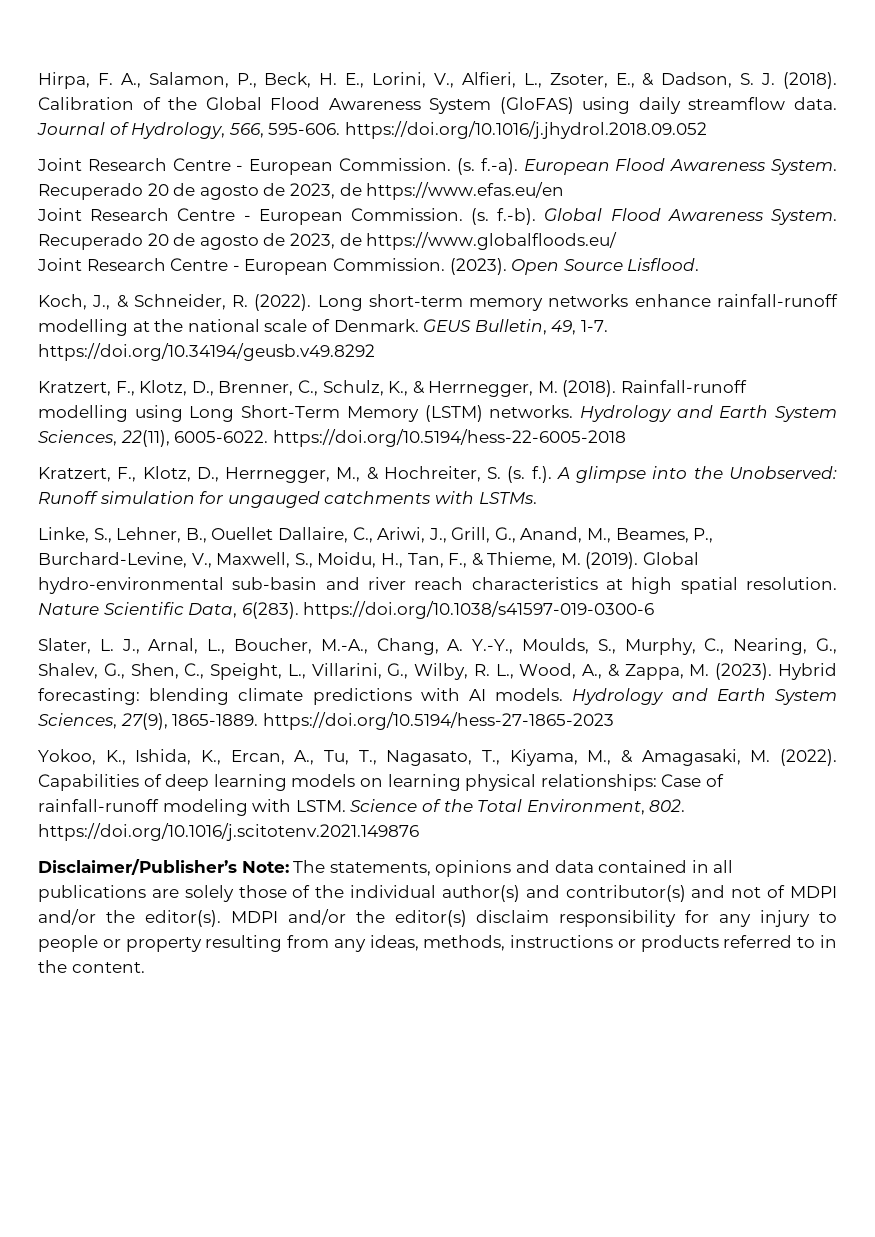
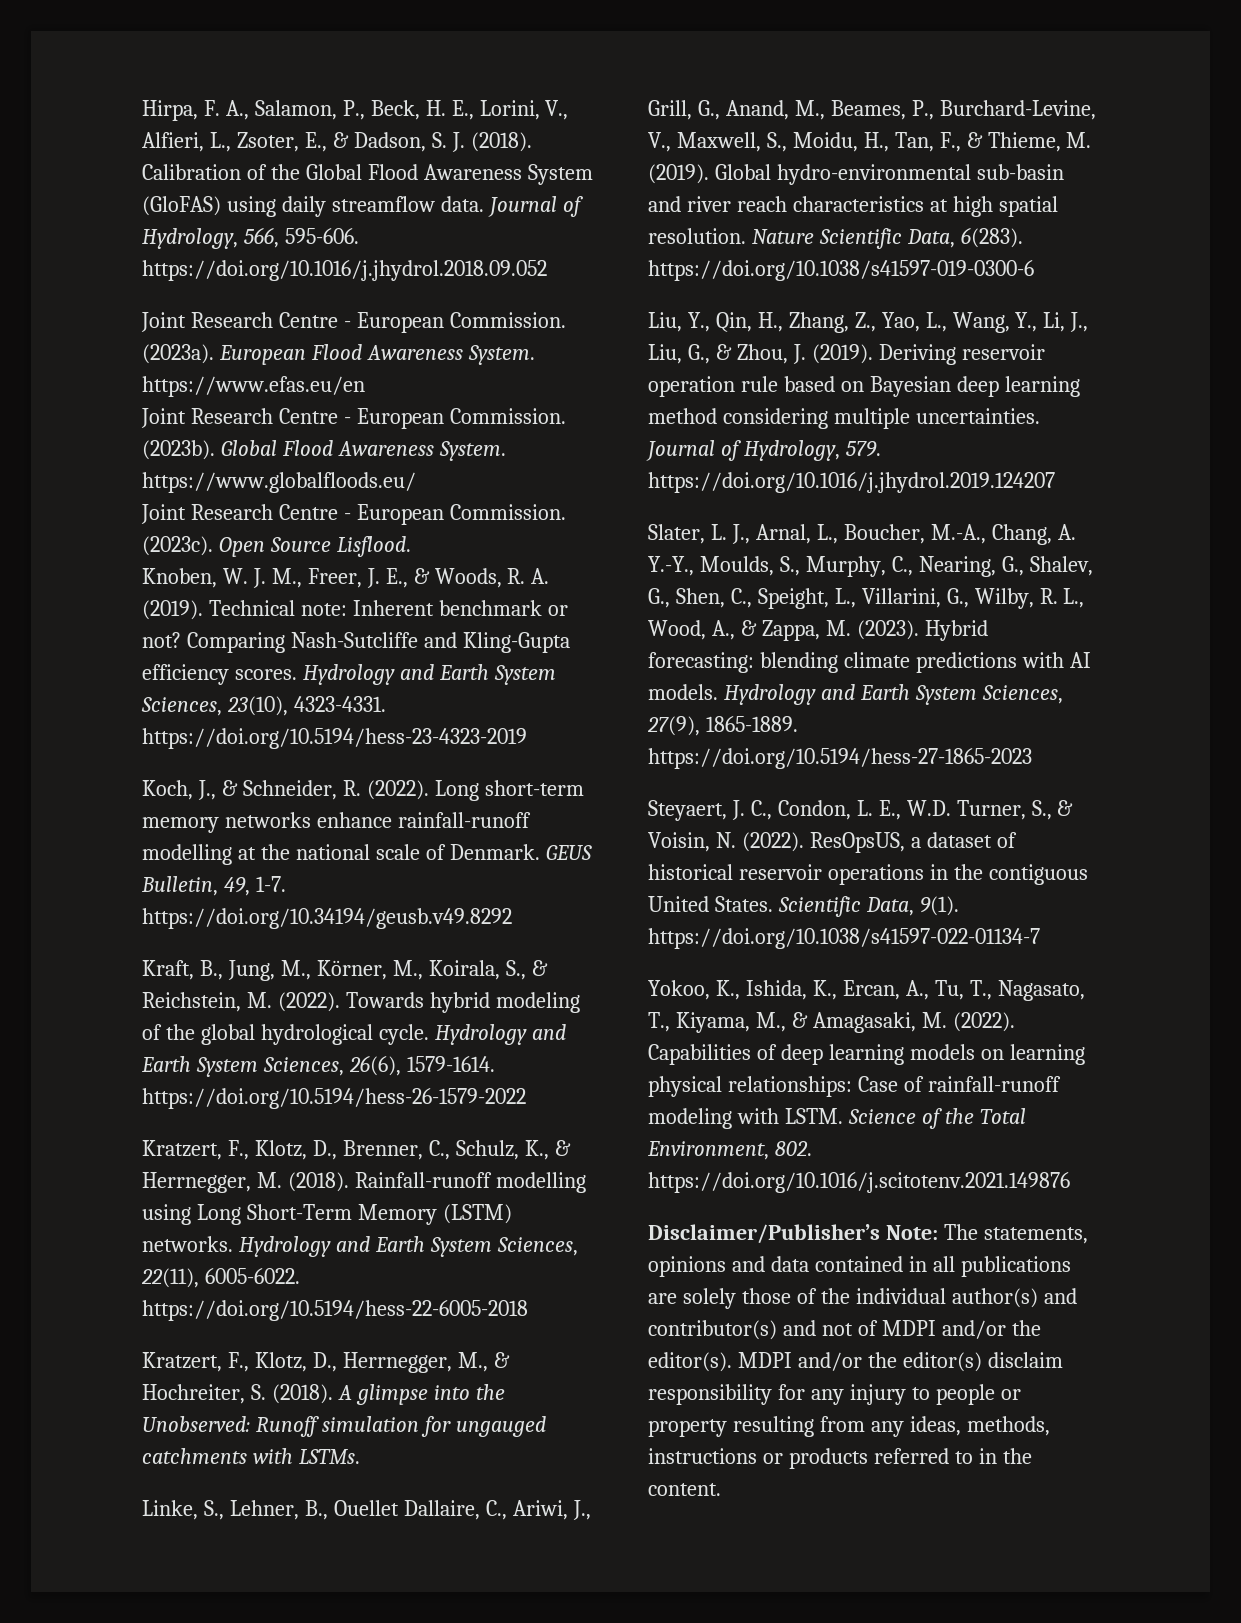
- (s. f.-a). European Flood Awareness System. Recuperado 20 de agosto de 2023, de https://www.efas.eu/en
+ (2023a). European Flood Awareness System. https://www.efas.eu/en
- (s. f.-b). Global Flood Awareness System. Recuperado 20 de agosto de 2023, de https://www.globalfloods.eu/
+ (2023b). Global Flood Awareness System. https://www.globalfloods.eu/
- Joint Research Centre - European Commission. (2023).
+ Joint Research Centre - European Commission. (2023c).
+ Knoben, W. J. M., Freer, J. E., & Woods, R. A. (2019). Technical note: Inherent benchmark or not? Comparing Nash-Sutcliffe and Kling-Gupta efficiency scores. Hydrology and Earth System Sciences, 23(10), 4323-4331. https://doi.org/10.5194/hess-23-4323-2019
+ Kraft, B., Jung, M., Körner, M., Koirala, S., & Reichstein, M. (2022). Towards hybrid modeling of the global hydrological cycle. Hydrology and Earth System Sciences, 26(6), 1579-1614. https://doi.org/10.5194/hess-26-1579-2022
- Kratzert, F., Klotz, D., Herrnegger, M., & Hochreiter, S. (s. f.). A glimpse into the Unobserved: Runoff simulation for ungauged catchments with LSTMs.
+ Kratzert, F., Klotz, D., Herrnegger, M., & Hochreiter, S. (2018). A glimpse into the Unobserved: Runoff simulation for ungauged catchments with LSTMs.
+ Liu, Y., Qin, H., Zhang, Z., Yao, L., Wang, Y., Li, J., Liu, G., & Zhou, J. (2019). Deriving reservoir operation rule based on Bayesian deep learning method considering multiple uncertainties. Journal of Hydrology, 579. https://doi.org/10.1016/j.jhydrol.2019.124207
+ Steyaert, J. C., Condon, L. E., W.D. Turner, S., & Voisin, N. (2022). ResOpsUS, a dataset of historical reservoir operations in the contiguous United States. Scientific Data, 9(1). https://doi.org/10.1038/s41597-022-01134-7

